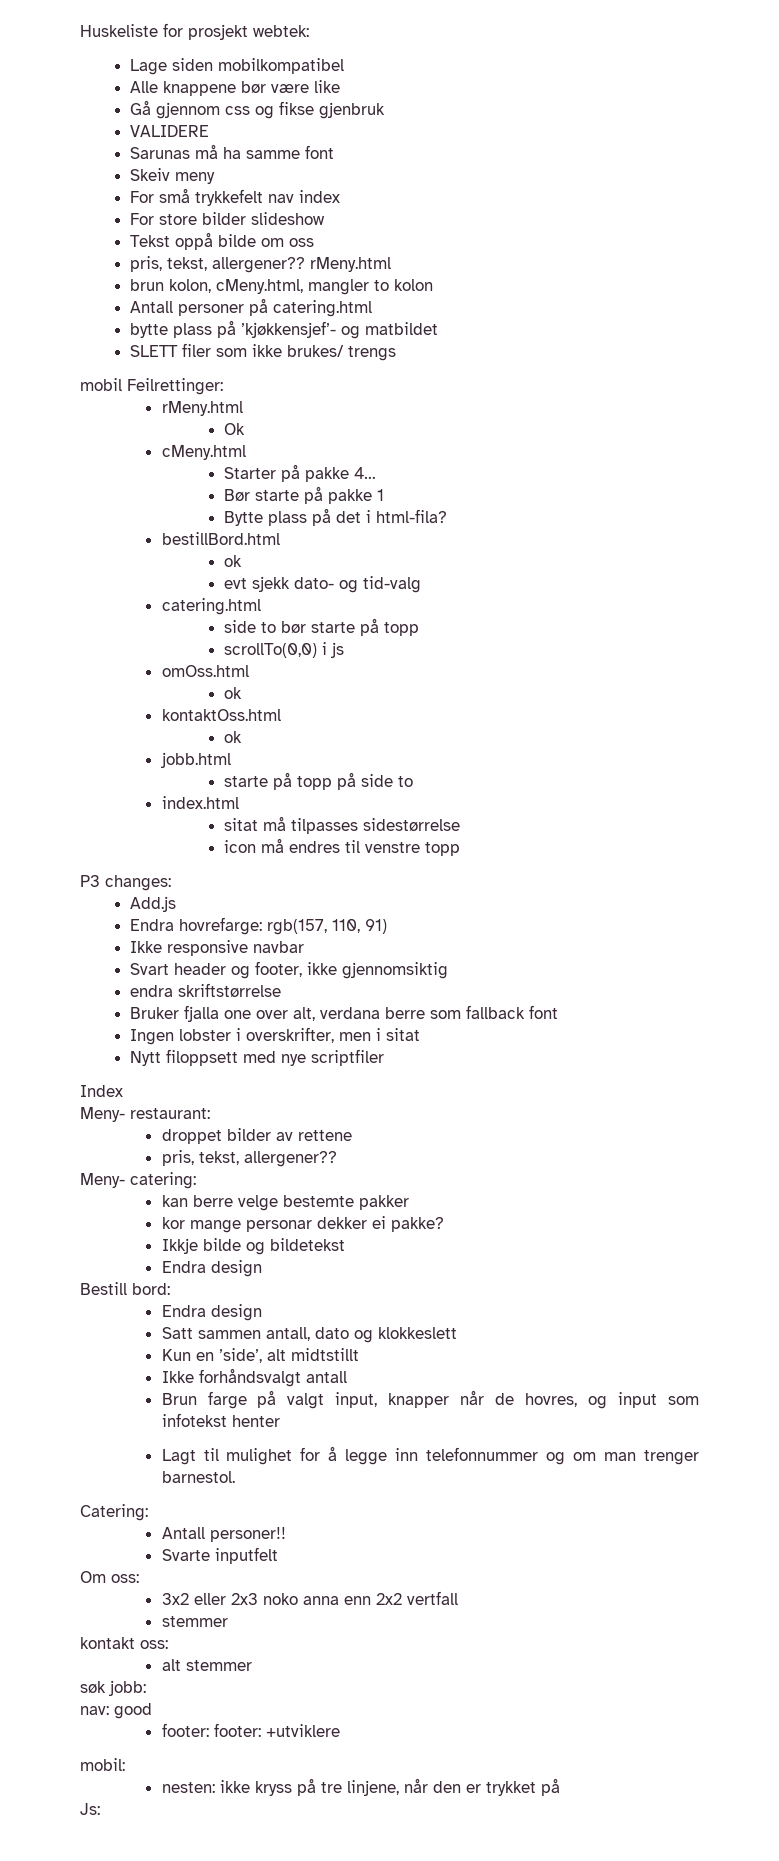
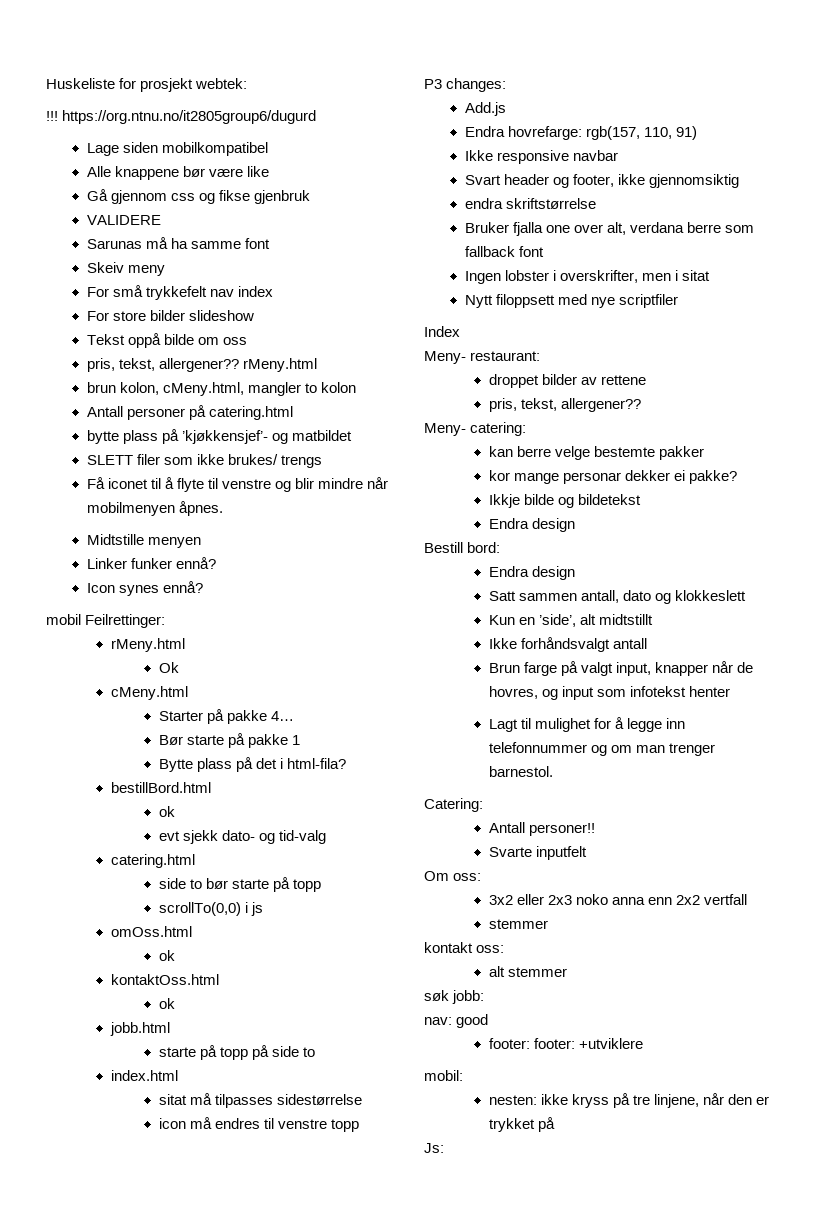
+ !!! https://org.ntnu.no/it2805group6/dugurd
+ Få iconet til å flyte til venstre og blir mindre når mobilmenyen åpnes.
+ Midtstille menyen
+ Linker funker ennå?
+ Icon synes ennå?

